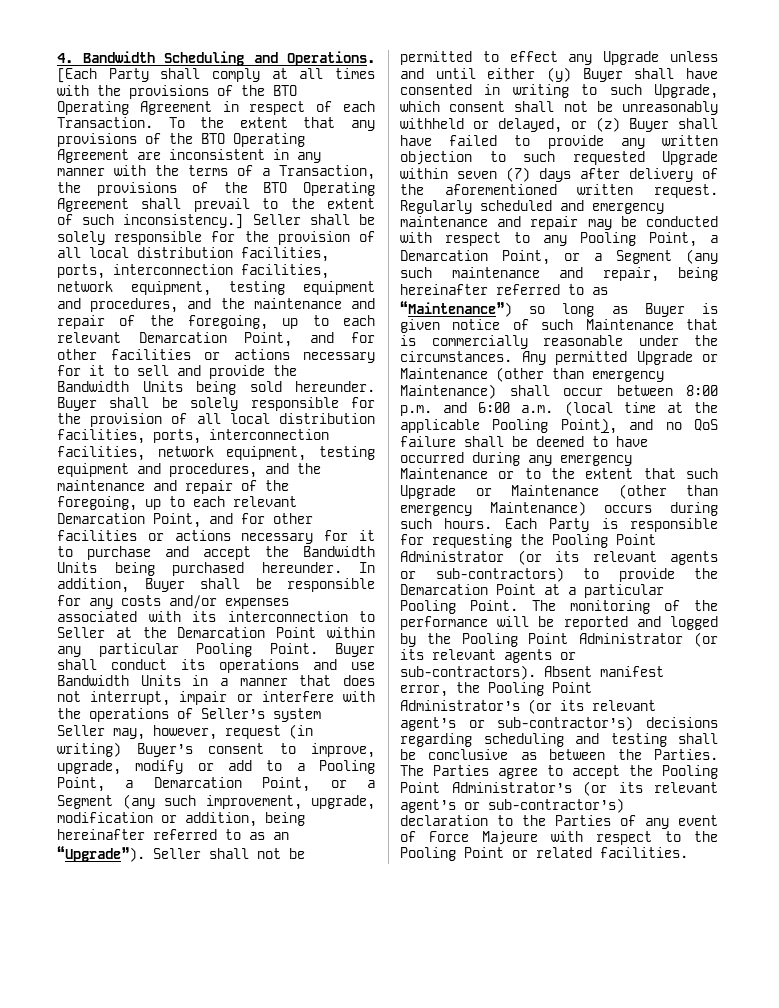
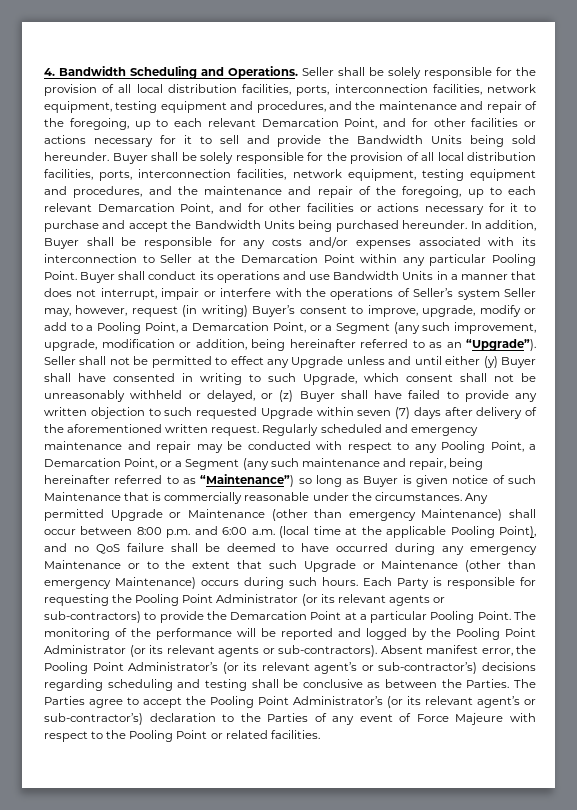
- [Each Party shall comply at all times with the provisions of the BTO Operating Agreement in respect of each Transaction. To the extent that any provisions of the BTO Operating Agreement are inconsistent in any manner with the terms of a Transaction, the provisions of the BTO Operating Agreement shall prevail to the extent of such inconsistency.]

